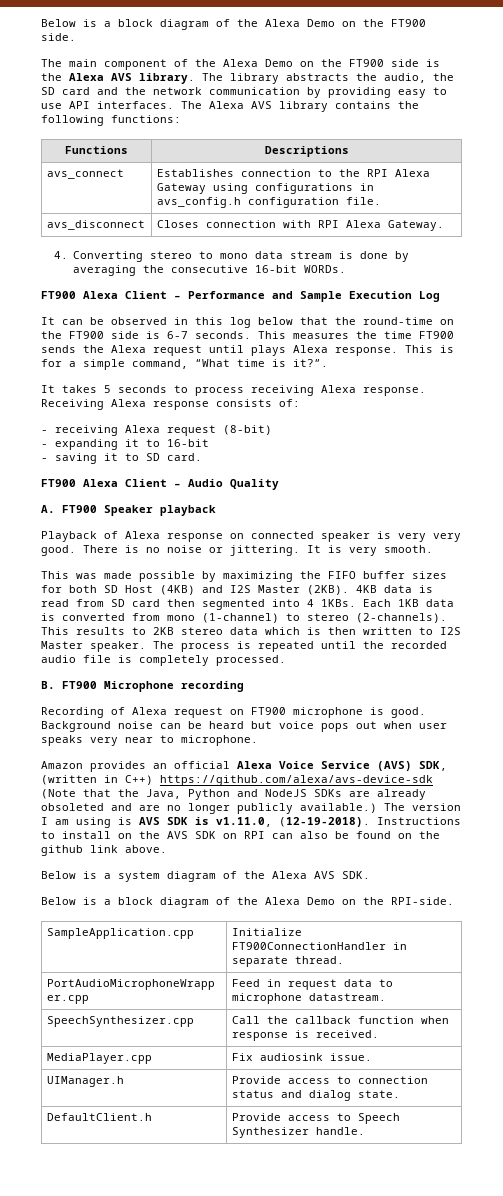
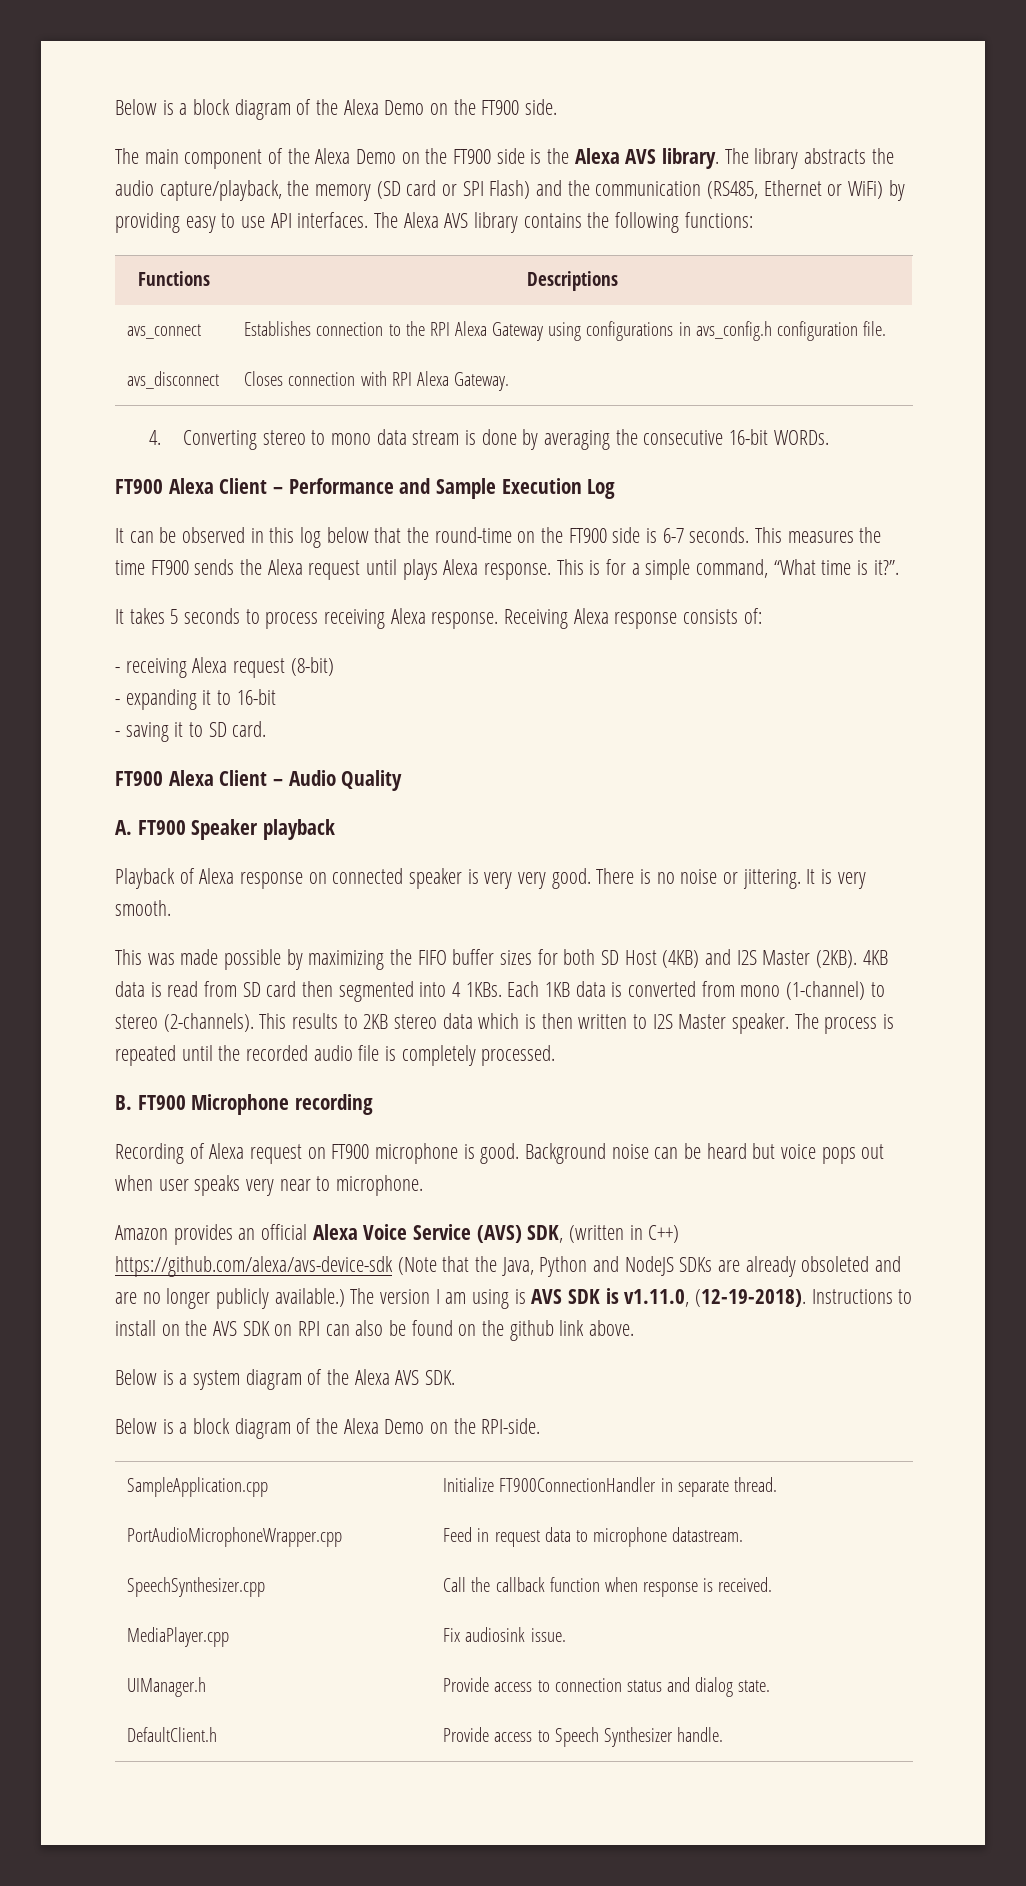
- The library abstracts the audio, the SD card and the network communication by providing easy to use API interfaces.
+ The library abstracts the audio capture/playback, the memory (SD card or SPI Flash) and the communication (RS485, Ethernet or WiFi) by providing easy to use API interfaces.

